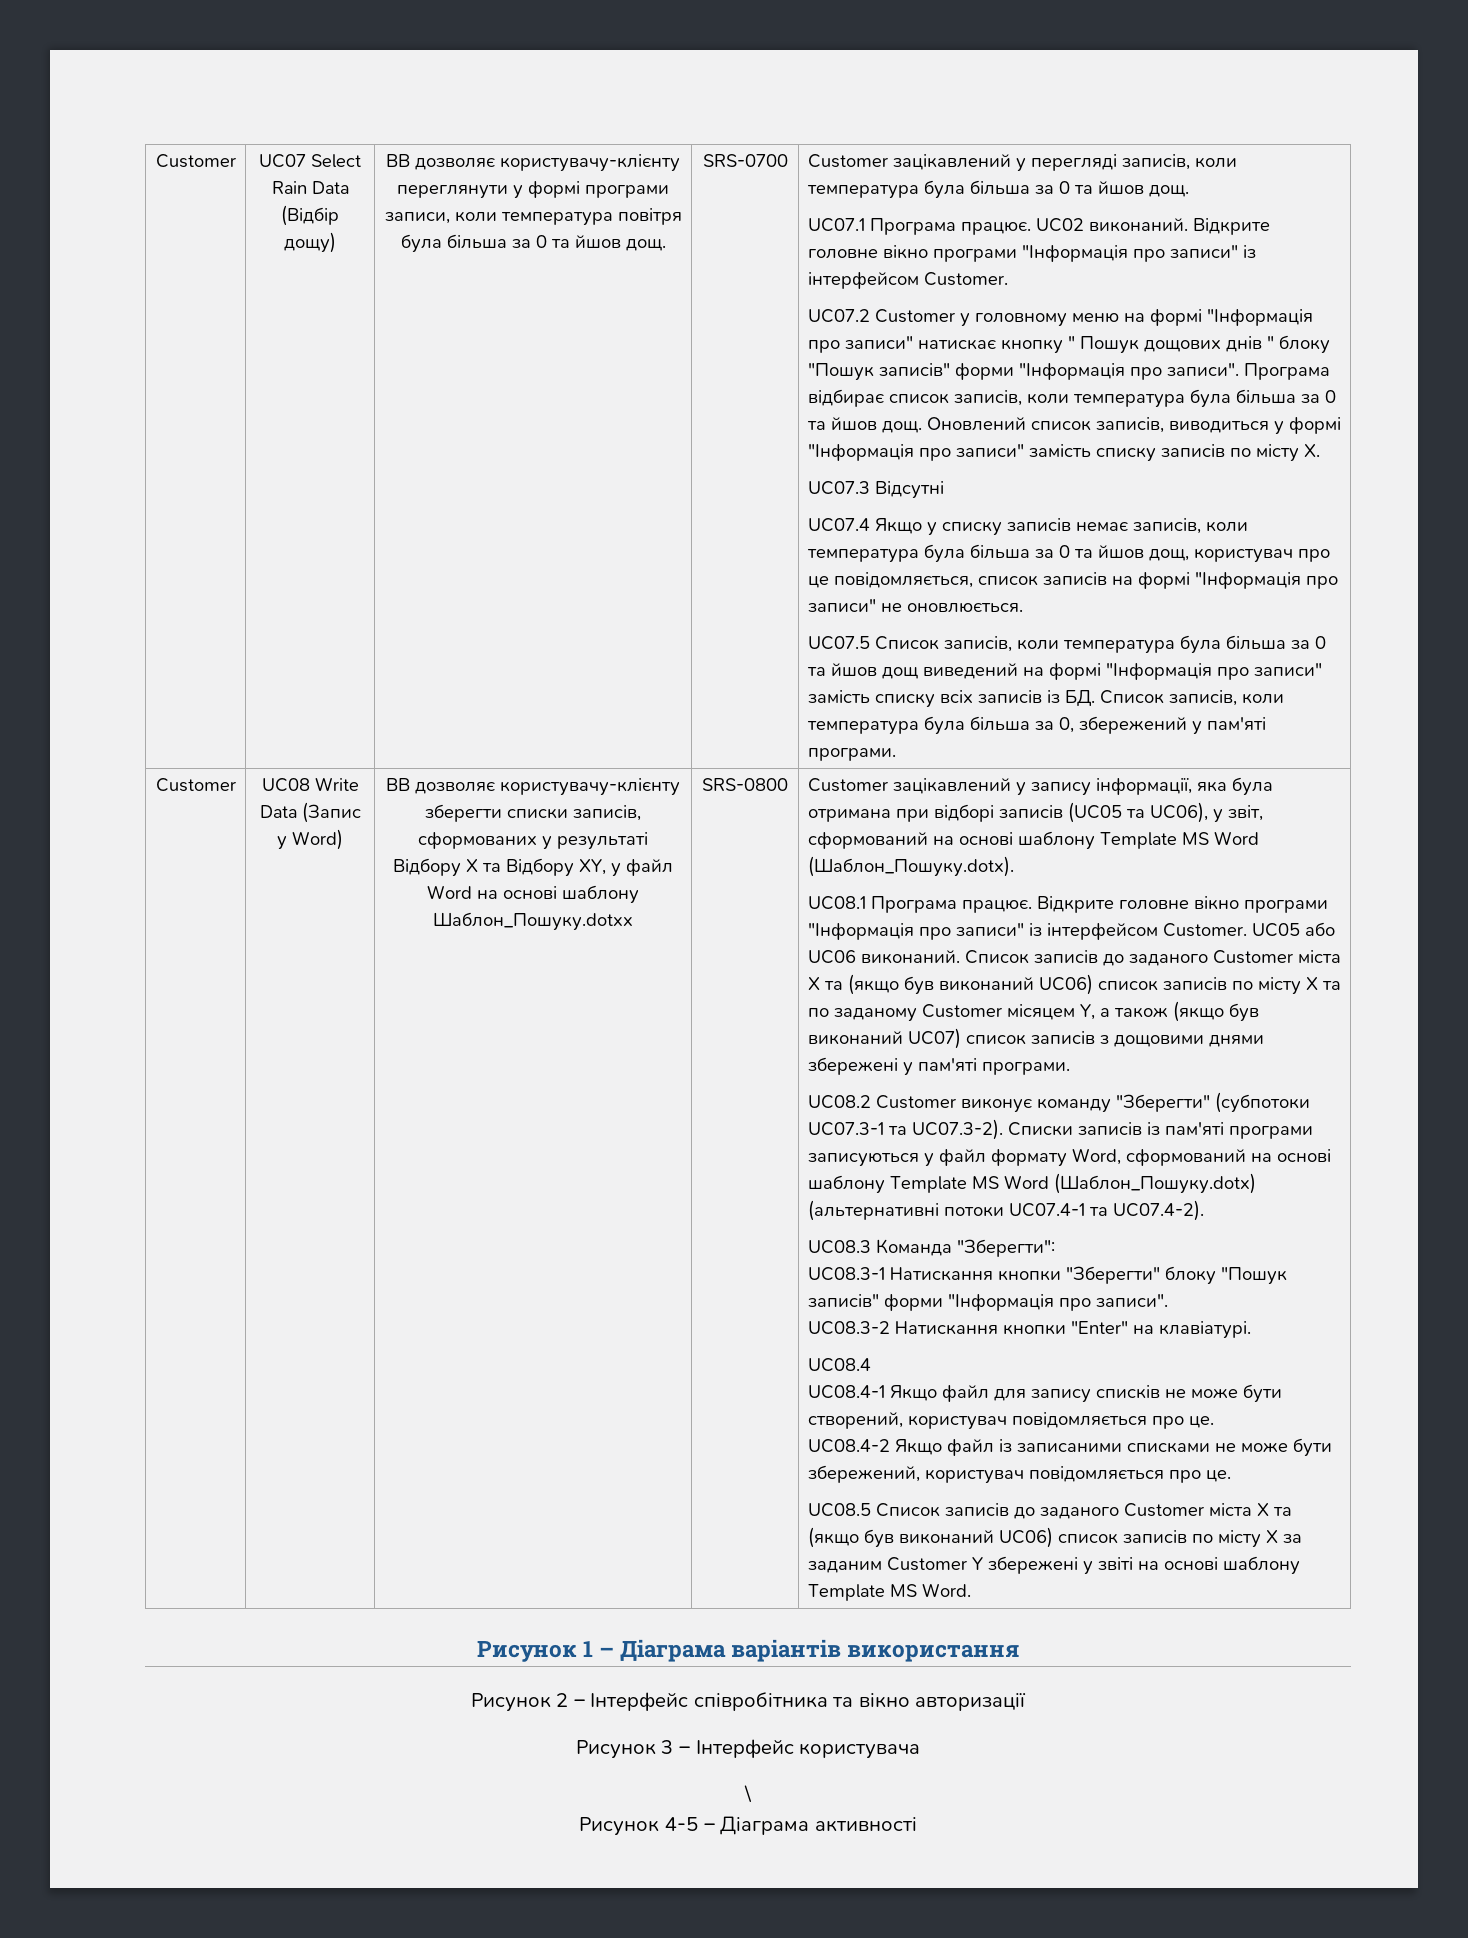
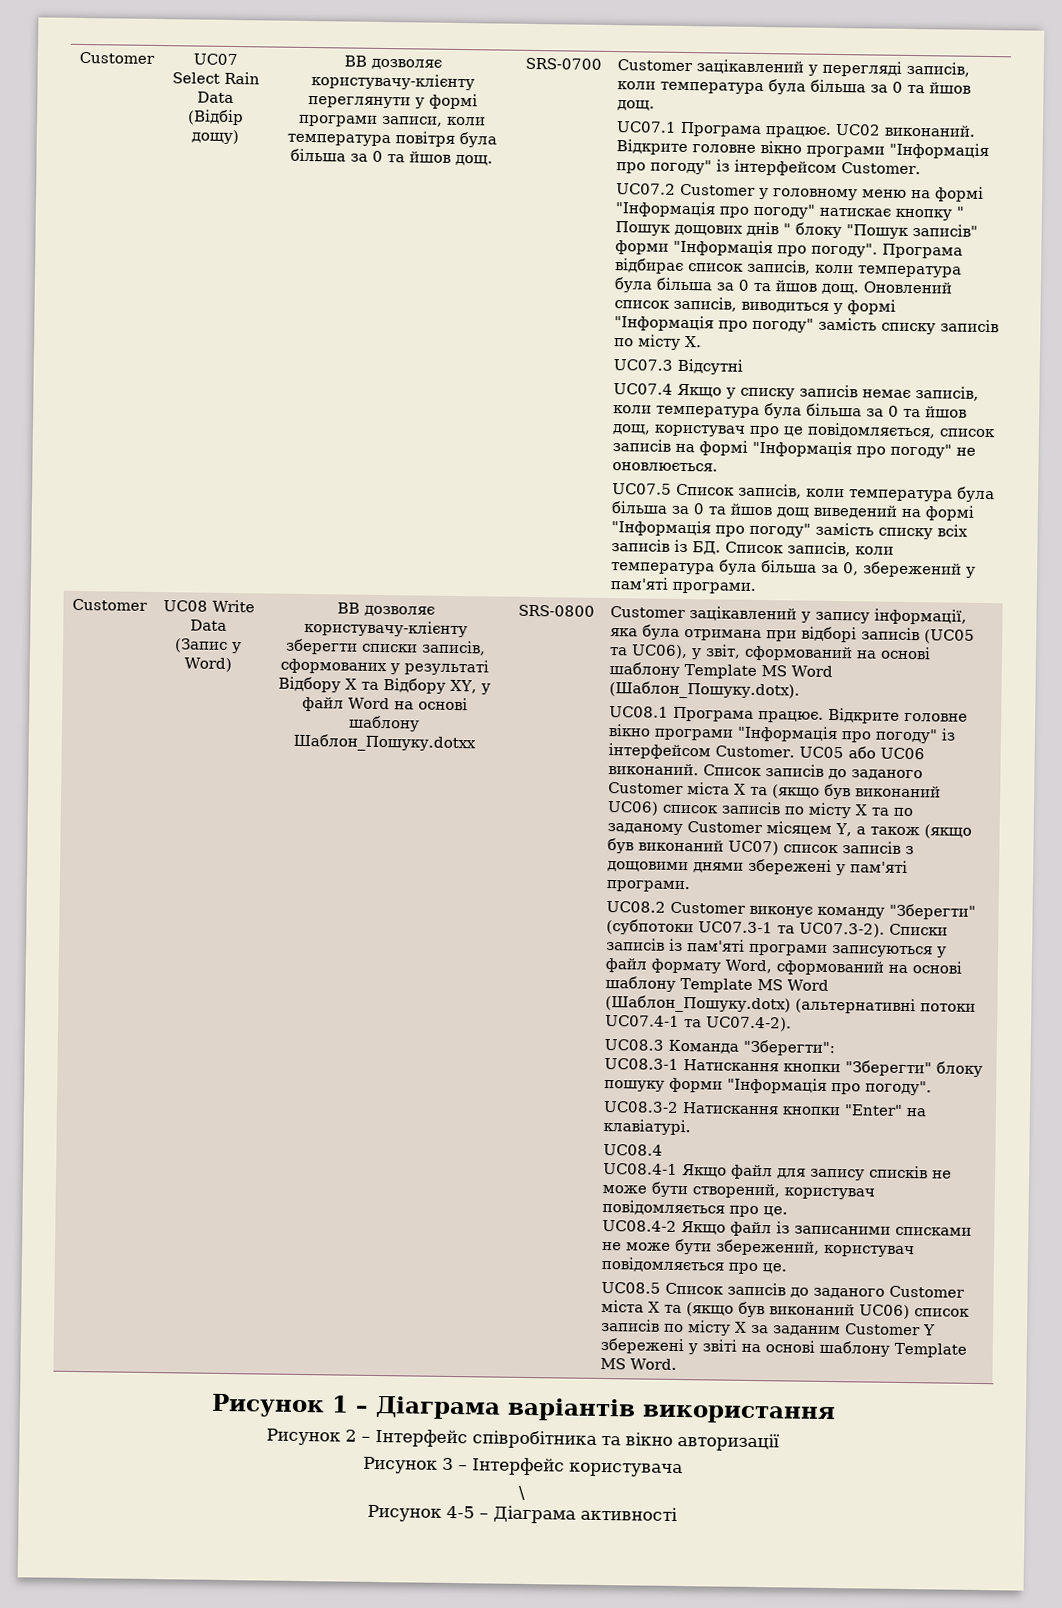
- UC02 виконаний. Відкрите головне вікно програми "Інформація про записи" із інтерфейсом Customer.
+ UC02 виконаний. Відкрите головне вікно програми "Інформація про погоду" із інтерфейсом Customer.
- UC07.2 Customer у головному меню на формі "Інформація про записи" натискає кнопку " Пошук дощових днів " блоку "Пошук записів" форми "Інформація про записи".
+ UC07.2 Customer у головному меню на формі "Інформація про погоду" натискає кнопку " Пошук дощових днів " блоку "Пошук записів" форми "Інформація про погоду".
- Оновлений список записів, виводиться у формі "Інформація про записи" замість списку записів по місту Х.
+ Оновлений список записів, виводиться у формі "Інформація про погоду" замість списку записів по місту Х.
- UC07.4 Якщо у списку записів немає записів, коли температура була більша за 0 та йшов дощ, користувач про це повідомляється, список записів на формі "Інформація про записи" не оновлюється.
+ UC07.4 Якщо у списку записів немає записів, коли температура була більша за 0 та йшов дощ, користувач про це повідомляється, список записів на формі "Інформація про погоду" не оновлюється.
- UC07.5 Список записів, коли температура була більша за 0 та йшов дощ виведений на формі "Інформація про записи" замість списку всіх записів із БД. Список записів, коли температура була більша за 0, збережений у пам'яті програми.
+ UC07.5 Список записів, коли температура була більша за 0 та йшов дощ виведений на формі "Інформація про погоду" замість списку всіх записів із БД. Список записів, коли температура була більша за 0, збережений у пам'яті програми.
- UC08.1 Програма працює. Відкрите головне вікно програми "Інформація про записи" із інтерфейсом Customer.
+ UC08.1 Програма працює. Відкрите головне вікно програми "Інформація про погоду" із інтерфейсом Customer.
- UC08.3-1 Натискання кнопки "Зберегти" блоку "Пошук записів" форми "Інформація про записи".
+ UC08.3-1 Натискання кнопки "Зберегти" блоку пошуку форми "Інформація про погоду".

